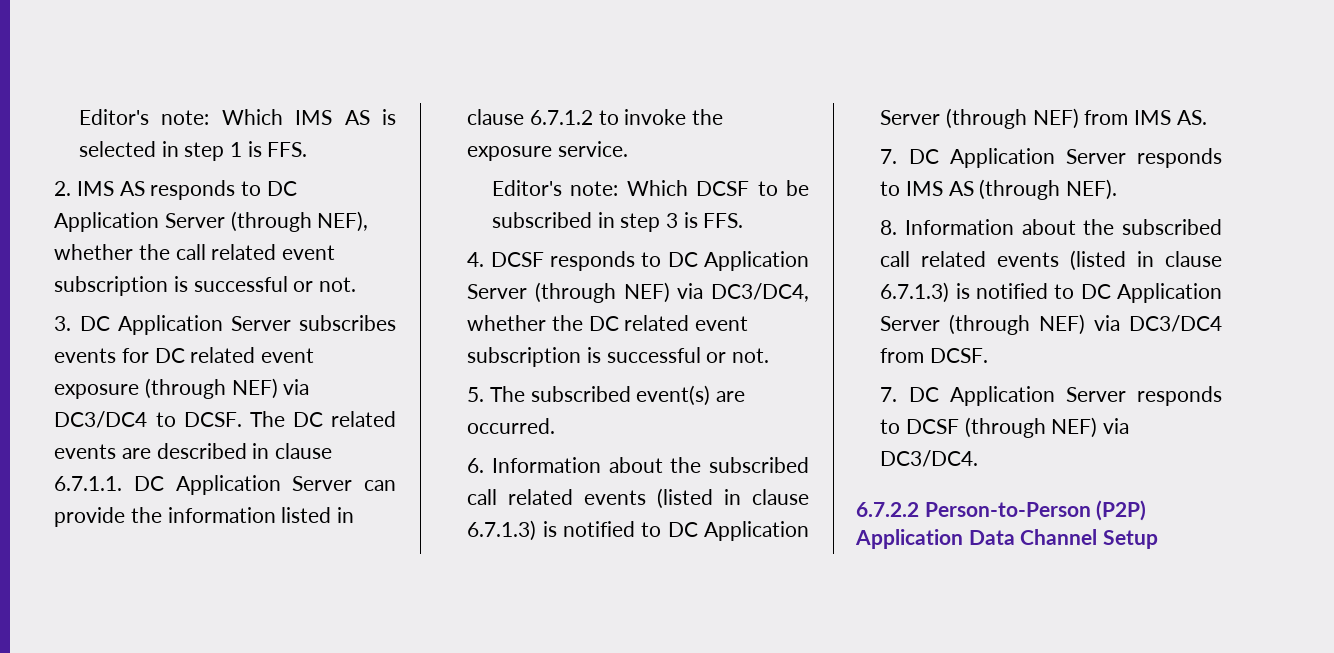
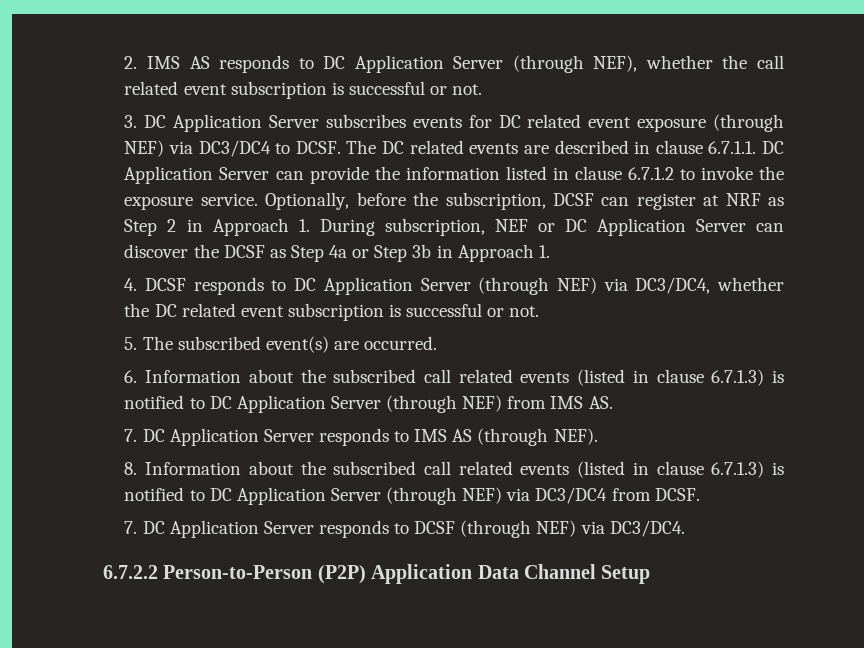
- Editor's note: Which IMS AS is selected in step 1 is FFS.
- The DC related events are described in clause 6.7.1.1. DC Application Server can provide the information listed in clause 6.7.1.2 to invoke the exposure service.
- Editor's note: Which DCSF to be subscribed in step 3 is FFS.
+ The DC related events are described in clause 6.7.1.1. DC Application Server can provide the information listed in clause 6.7.1.2 to invoke the exposure service. Optionally, before the subscription, DCSF can register at NRF as Step 2 in Approach 1. During subscription, NEF or DC Application Server can discover the DCSF as Step 4a or Step 3b in Approach 1.

